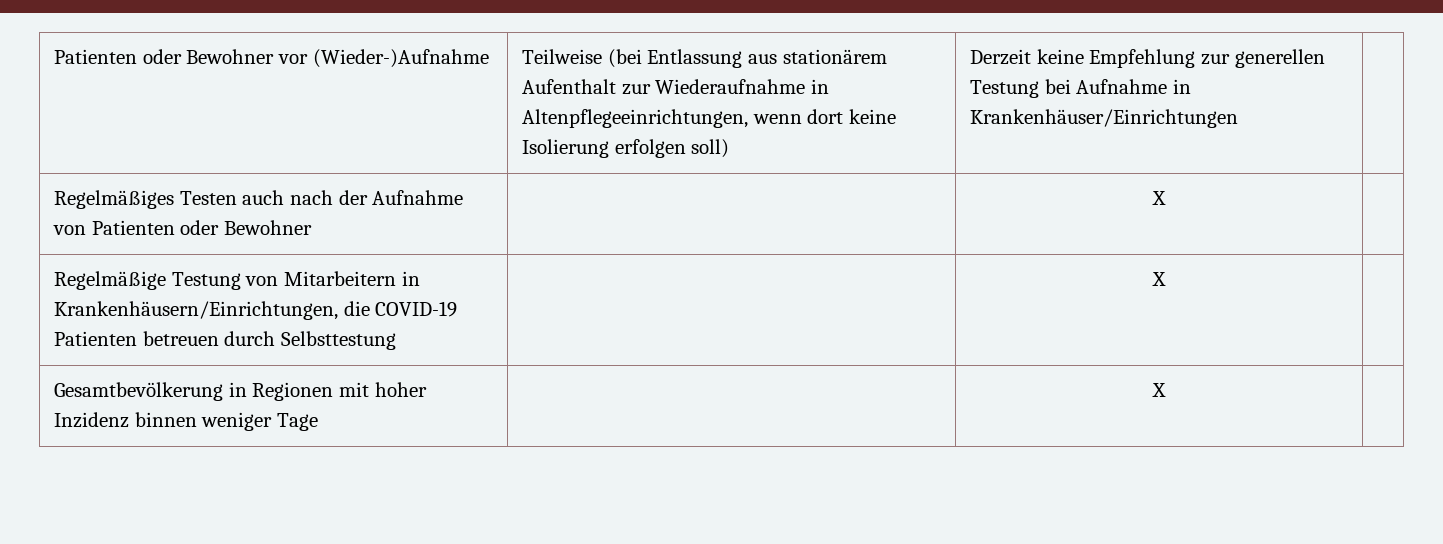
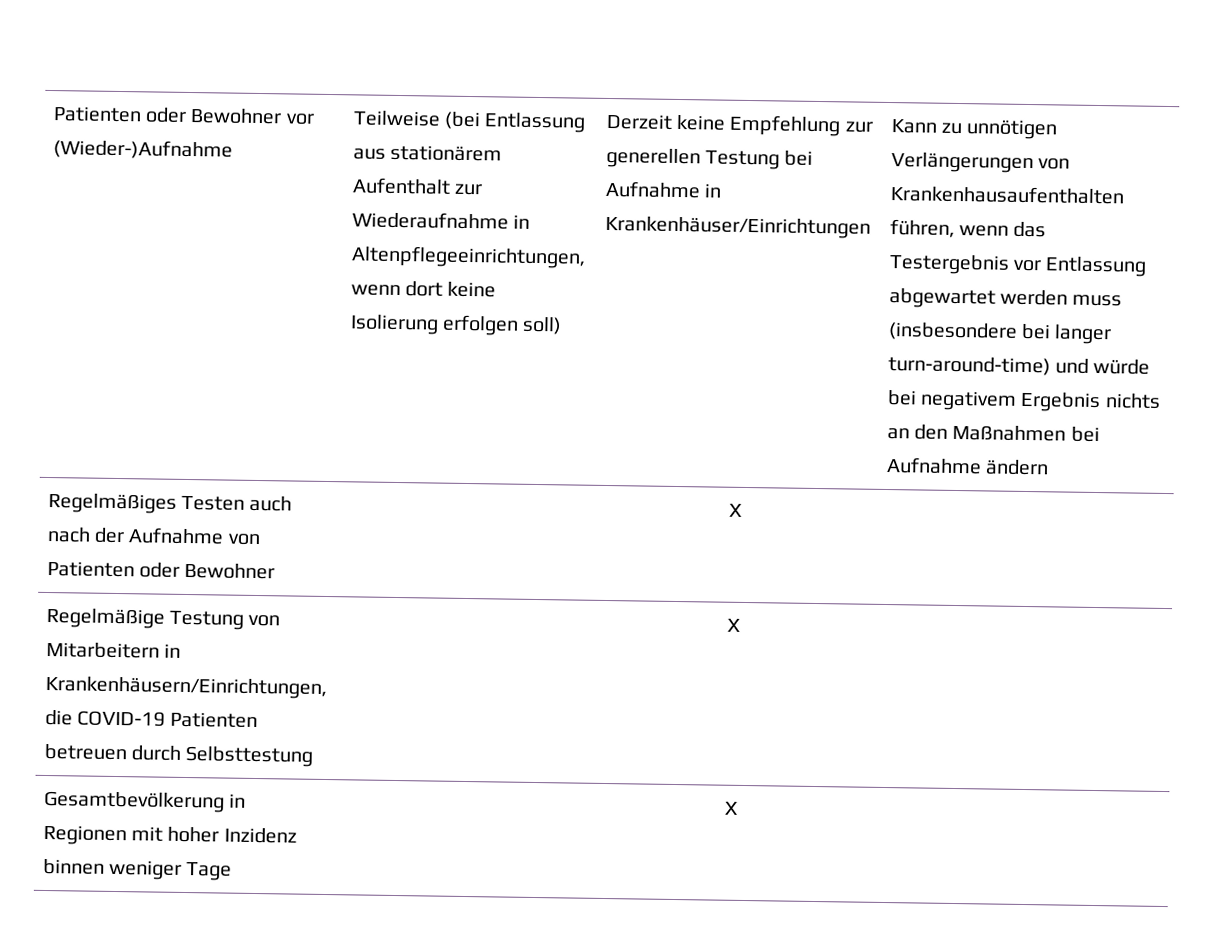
+ Kann zu unnötigen Verlängerungen von Krankenhausaufenthalten führen, wenn das Testergebnis vor Entlassung abgewartet werden muss (insbesondere bei langer turn-around-time) und würde bei negativem Ergebnis nichts an den Maßnahmen bei Aufnahme ändern

